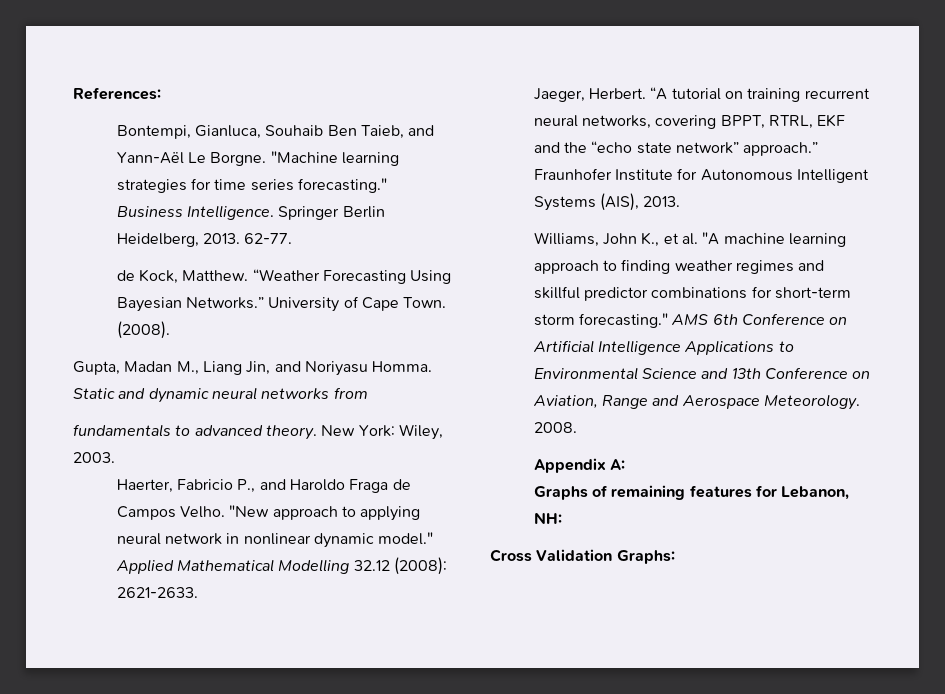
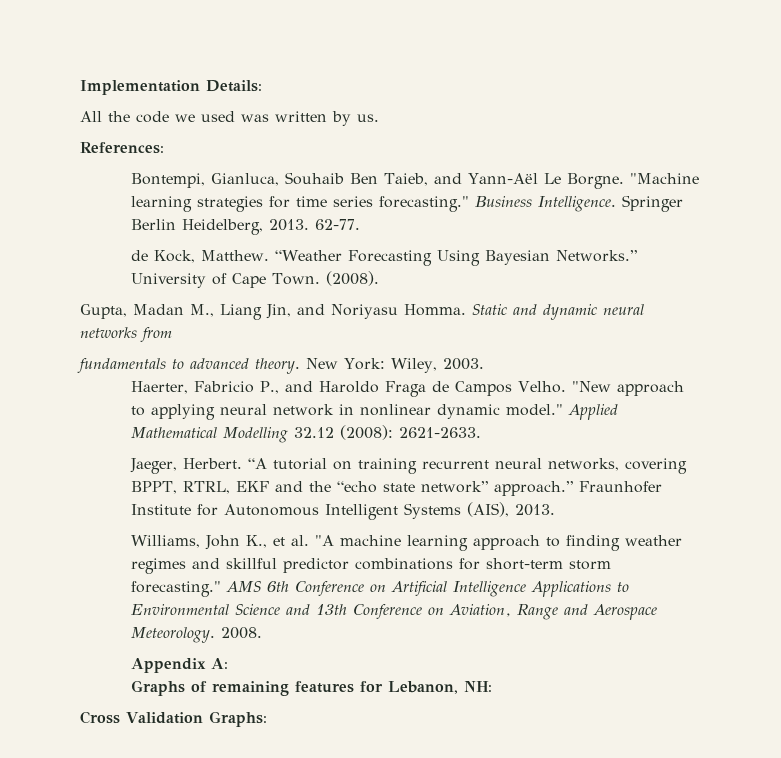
+ Implementation Details:
+ All the code we used was written by us.

